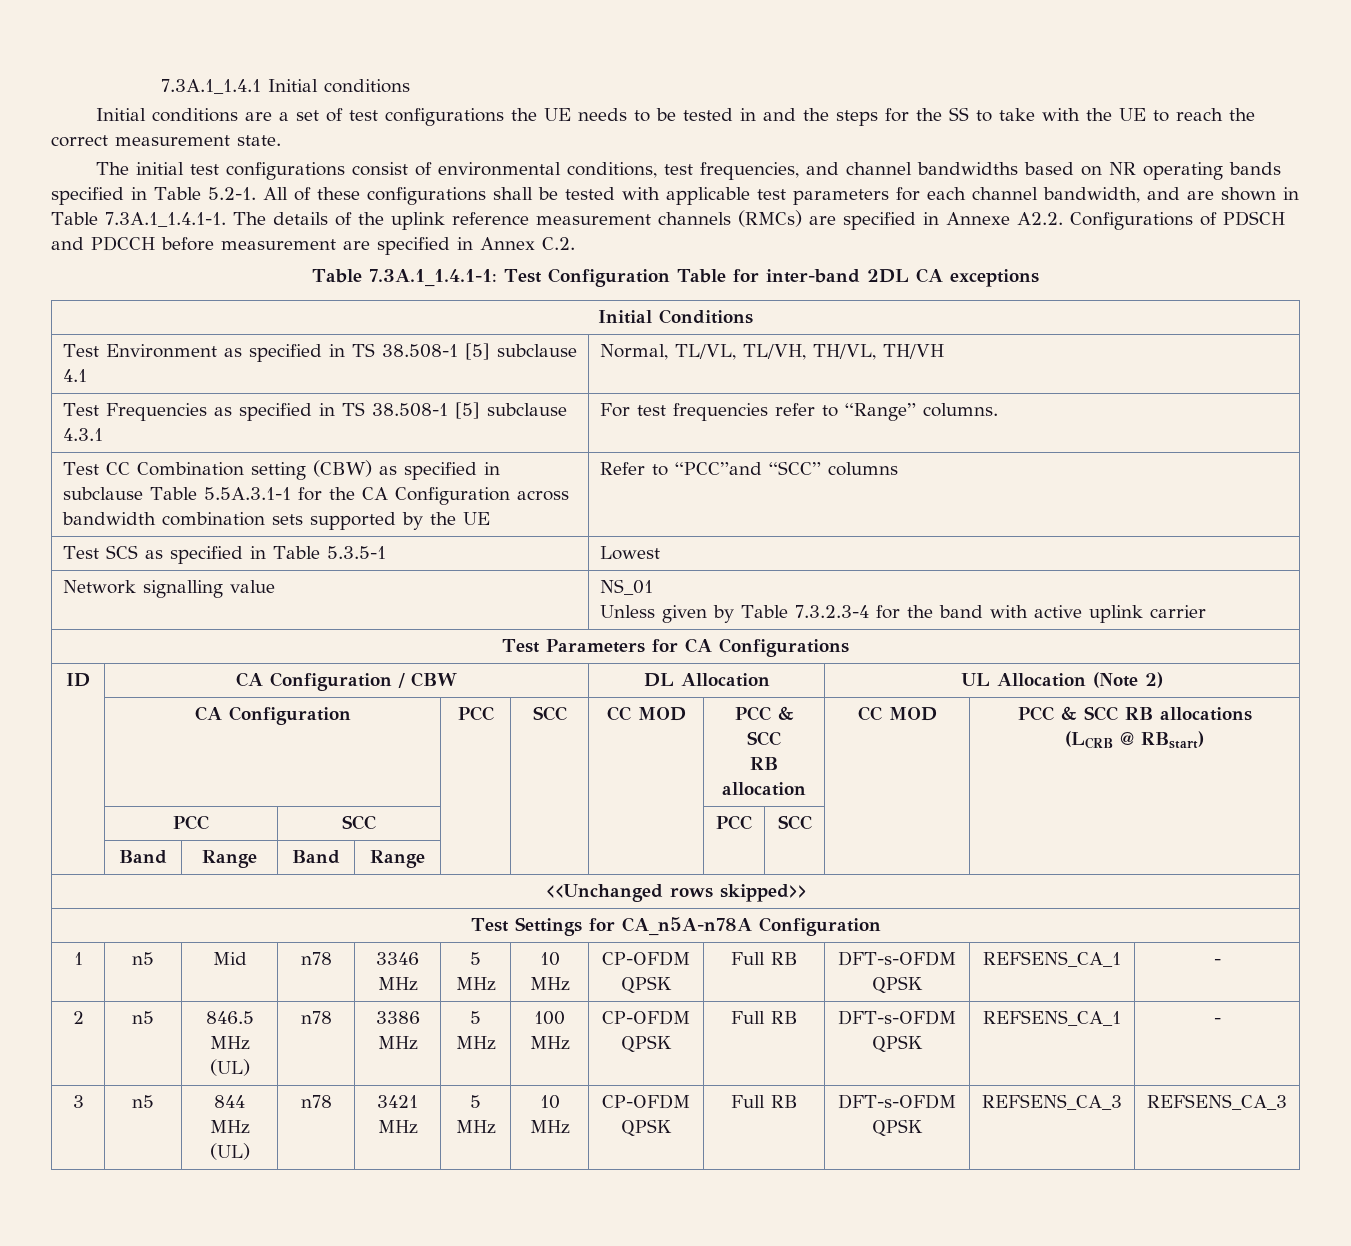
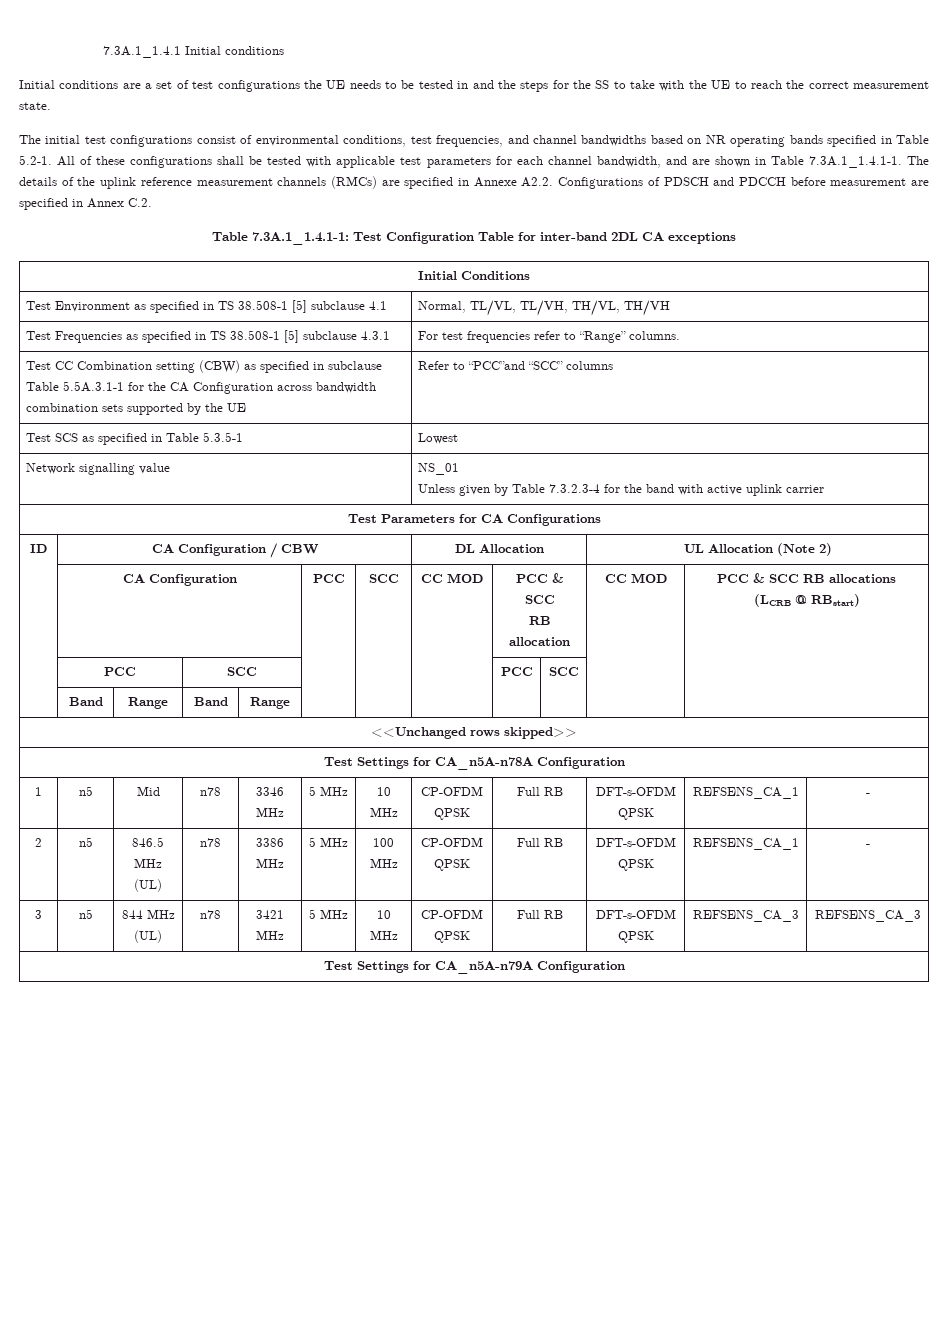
+ Test Settings for CA_n5A-n79A Configuration

